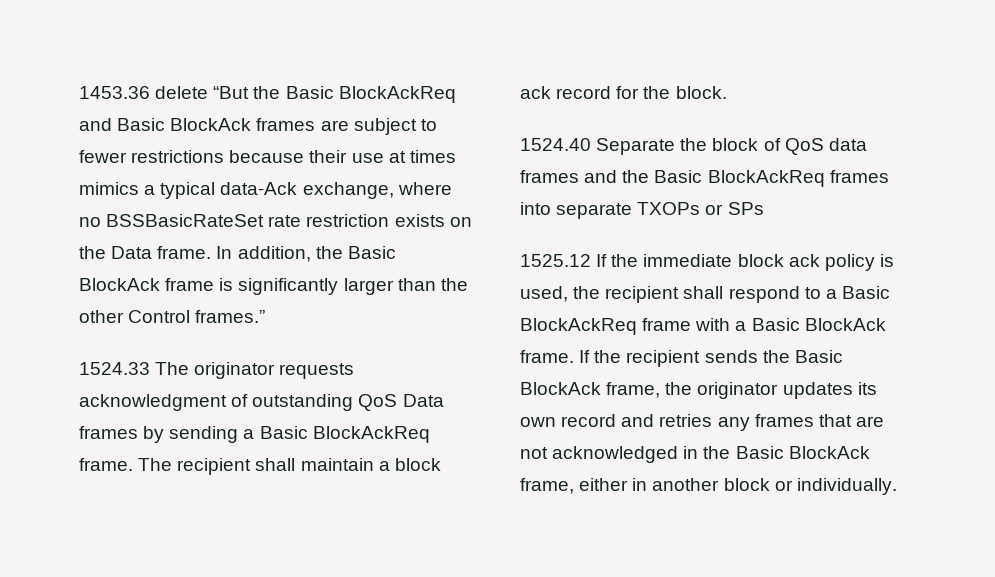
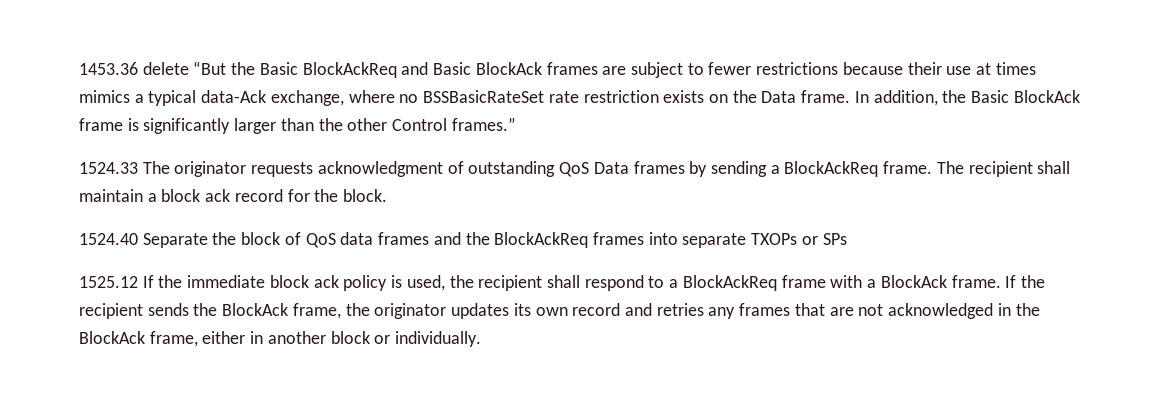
- 1524.33 The originator requests acknowledgment of outstanding QoS Data frames by sending a Basic BlockAckReq frame.
+ 1524.33 The originator requests acknowledgment of outstanding QoS Data frames by sending a BlockAckReq frame.
- 1524.40 Separate the block of QoS data frames and the Basic BlockAckReq frames into separate TXOPs or SPs
+ 1524.40 Separate the block of QoS data frames and the BlockAckReq frames into separate TXOPs or SPs
- 1525.12 If the immediate block ack policy is used, the recipient shall respond to a Basic BlockAckReq frame with a Basic BlockAck frame.
+ 1525.12 If the immediate block ack policy is used, the recipient shall respond to a BlockAckReq frame with a BlockAck frame.
- If the recipient sends the Basic BlockAck frame, the originator updates its own record and retries any frames that are not acknowledged in the Basic BlockAck frame, either in another block or individually.
+ If the recipient sends the BlockAck frame, the originator updates its own record and retries any frames that are not acknowledged in the BlockAck frame, either in another block or individually.

